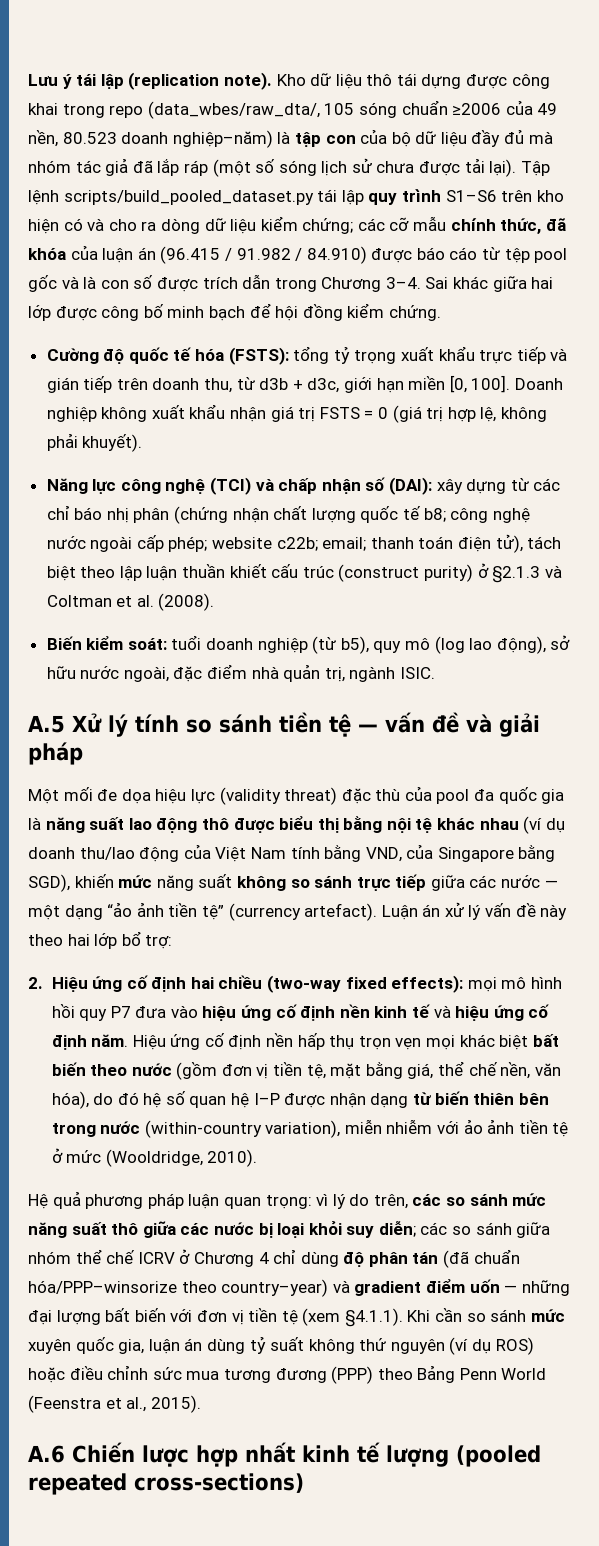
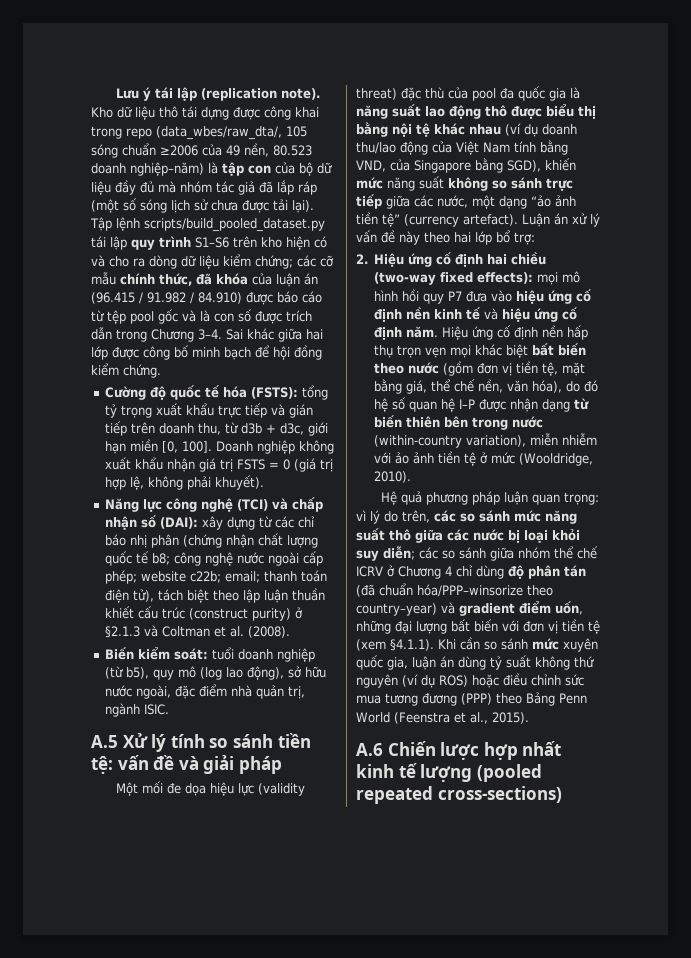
- A.5 Xử lý tính so sánh tiền tệ — vấn đề và giải pháp
+ A.5 Xử lý tính so sánh tiền tệ: vấn đề và giải pháp
- Một mối đe dọa hiệu lực (validity threat) đặc thù của pool đa quốc gia là năng suất lao động thô được biểu thị bằng nội tệ khác nhau (ví dụ doanh thu/lao động của Việt Nam tính bằng VND, của Singapore bằng SGD), khiến mức năng suất không so sánh trực tiếp giữa các nước — một dạng “ảo ảnh tiền tệ” (currency artefact).
+ Một mối đe dọa hiệu lực (validity threat) đặc thù của pool đa quốc gia là năng suất lao động thô được biểu thị bằng nội tệ khác nhau (ví dụ doanh thu/lao động của Việt Nam tính bằng VND, của Singapore bằng SGD), khiến mức năng suất không so sánh trực tiếp giữa các nước, một dạng “ảo ảnh tiền tệ” (currency artefact).
- các so sánh giữa nhóm thể chế ICRV ở Chương 4 chỉ dùng độ phân tán (đã chuẩn hóa/PPP–winsorize theo country–year) và gradient điểm uốn — những đại lượng bất biến với đơn vị tiền tệ (xem §4.1.1). Khi cần so sánh mức xuyên quốc gia, luận án dùng tỷ suất không thứ nguyên (ví dụ ROS) hoặc điều chỉnh sức mua tương đương (PPP) theo Bảng Penn World (Feenstra et al., 2015).
+ các so sánh giữa nhóm thể chế ICRV ở Chương 4 chỉ dùng độ phân tán (đã chuẩn hóa/PPP–winsorize theo country–year) và gradient điểm uốn, những đại lượng bất biến với đơn vị tiền tệ (xem §4.1.1). Khi cần so sánh mức xuyên quốc gia, luận án dùng tỷ suất không thứ nguyên (ví dụ ROS) hoặc điều chỉnh sức mua tương đương (PPP) theo Bảng Penn World (Feenstra et al., 2015).

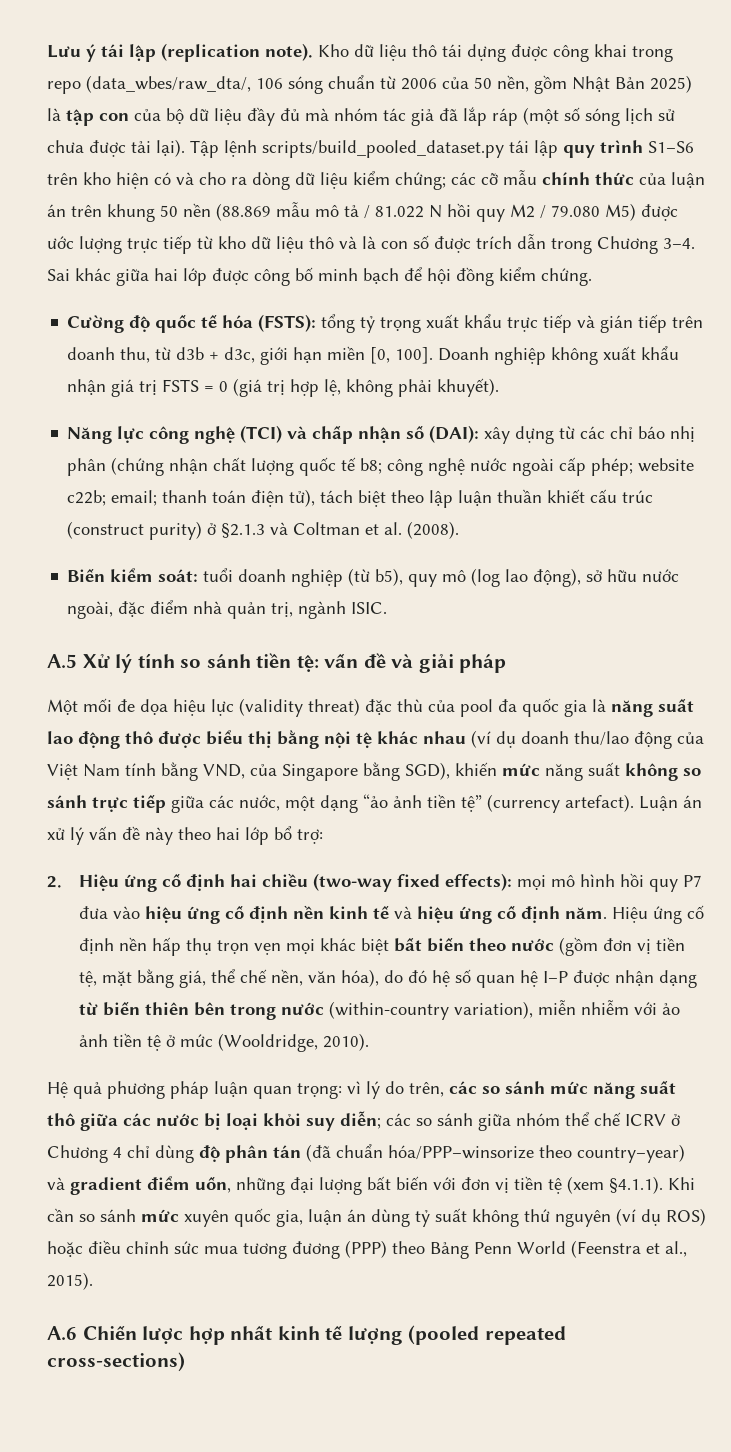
- Kho dữ liệu thô tái dựng được công khai trong repo (data_wbes/raw_dta/, 105 sóng chuẩn ≥2006 của 49 nền, 80.523 doanh nghiệp–năm) là tập con của bộ dữ liệu đầy đủ mà nhóm tác giả đã lắp ráp (một số sóng lịch sử chưa được tải lại).
+ Kho dữ liệu thô tái dựng được công khai trong repo (data_wbes/raw_dta/, 106 sóng chuẩn từ 2006 của 50 nền, gồm Nhật Bản 2025) là tập con của bộ dữ liệu đầy đủ mà nhóm tác giả đã lắp ráp (một số sóng lịch sử chưa được tải lại).
- Tập lệnh scripts/build_pooled_dataset.py tái lập quy trình S1–S6 trên kho hiện có và cho ra dòng dữ liệu kiểm chứng; các cỡ mẫu chính thức, đã khóa của luận án (96.415 / 91.982 / 84.910) được báo cáo từ tệp pool gốc và là con số được trích dẫn trong Chương 3–4.
+ Tập lệnh scripts/build_pooled_dataset.py tái lập quy trình S1–S6 trên kho hiện có và cho ra dòng dữ liệu kiểm chứng; các cỡ mẫu chính thức của luận án trên khung 50 nền (88.869 mẫu mô tả / 81.022 N hồi quy M2 / 79.080 M5) được ước lượng trực tiếp từ kho dữ liệu thô và là con số được trích dẫn trong Chương 3–4.

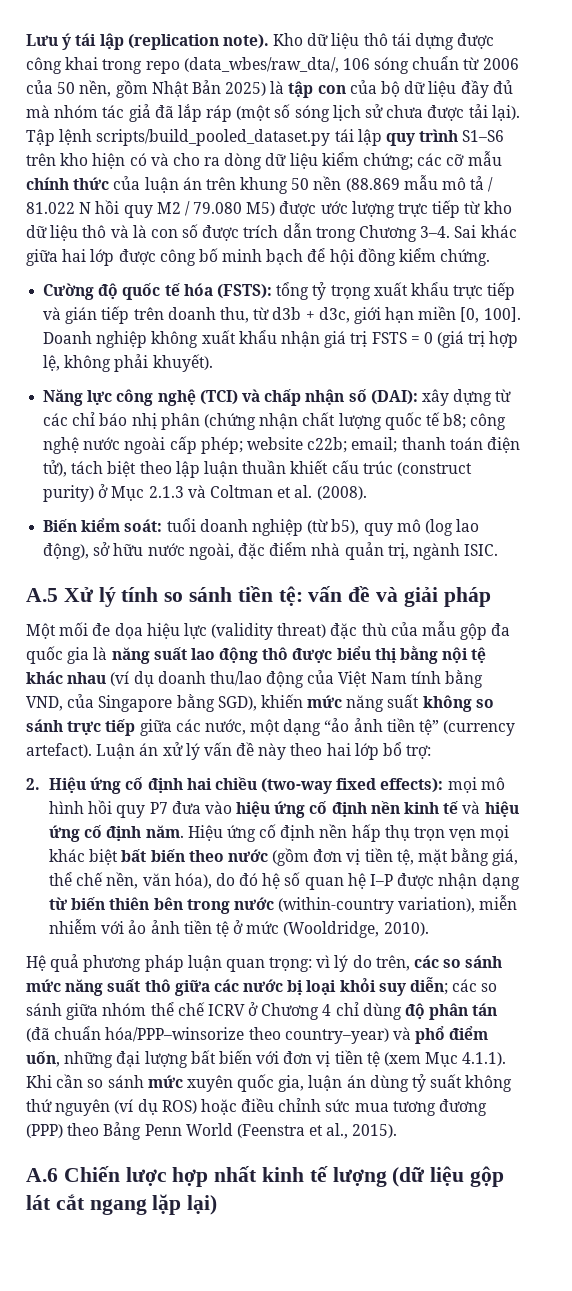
- Năng lực công nghệ (TCI) và chấp nhận số (DAI): xây dựng từ các chỉ báo nhị phân (chứng nhận chất lượng quốc tế b8; công nghệ nước ngoài cấp phép; website c22b; email; thanh toán điện tử), tách biệt theo lập luận thuần khiết cấu trúc (construct purity) ở §2.1.3 và Coltman et al. (2008).
+ Năng lực công nghệ (TCI) và chấp nhận số (DAI): xây dựng từ các chỉ báo nhị phân (chứng nhận chất lượng quốc tế b8; công nghệ nước ngoài cấp phép; website c22b; email; thanh toán điện tử), tách biệt theo lập luận thuần khiết cấu trúc (construct purity) ở Mục 2.1.3 và Coltman et al. (2008).
- Một mối đe dọa hiệu lực (validity threat) đặc thù của pool đa quốc gia là năng suất lao động thô được biểu thị bằng nội tệ khác nhau (ví dụ doanh thu/lao động của Việt Nam tính bằng VND, của Singapore bằng SGD), khiến mức năng suất không so sánh trực tiếp giữa các nước, một dạng “ảo ảnh tiền tệ” (currency artefact).
+ Một mối đe dọa hiệu lực (validity threat) đặc thù của mẫu gộp đa quốc gia là năng suất lao động thô được biểu thị bằng nội tệ khác nhau (ví dụ doanh thu/lao động của Việt Nam tính bằng VND, của Singapore bằng SGD), khiến mức năng suất không so sánh trực tiếp giữa các nước, một dạng “ảo ảnh tiền tệ” (currency artefact).
- các so sánh giữa nhóm thể chế ICRV ở Chương 4 chỉ dùng độ phân tán (đã chuẩn hóa/PPP–winsorize theo country–year) và gradient điểm uốn, những đại lượng bất biến với đơn vị tiền tệ (xem §4.1.1). Khi cần so sánh mức xuyên quốc gia, luận án dùng tỷ suất không thứ nguyên (ví dụ ROS) hoặc điều chỉnh sức mua tương đương (PPP) theo Bảng Penn World (Feenstra et al., 2015).
+ các so sánh giữa nhóm thể chế ICRV ở Chương 4 chỉ dùng độ phân tán (đã chuẩn hóa/PPP–winsorize theo country–year) và phổ điểm uốn, những đại lượng bất biến với đơn vị tiền tệ (xem Mục 4.1.1). Khi cần so sánh mức xuyên quốc gia, luận án dùng tỷ suất không thứ nguyên (ví dụ ROS) hoặc điều chỉnh sức mua tương đương (PPP) theo Bảng Penn World (Feenstra et al., 2015).
- A.6 Chiến lược hợp nhất kinh tế lượng (pooled repeated cross-sections)
+ A.6 Chiến lược hợp nhất kinh tế lượng (dữ liệu gộp lát cắt ngang lặp lại)

